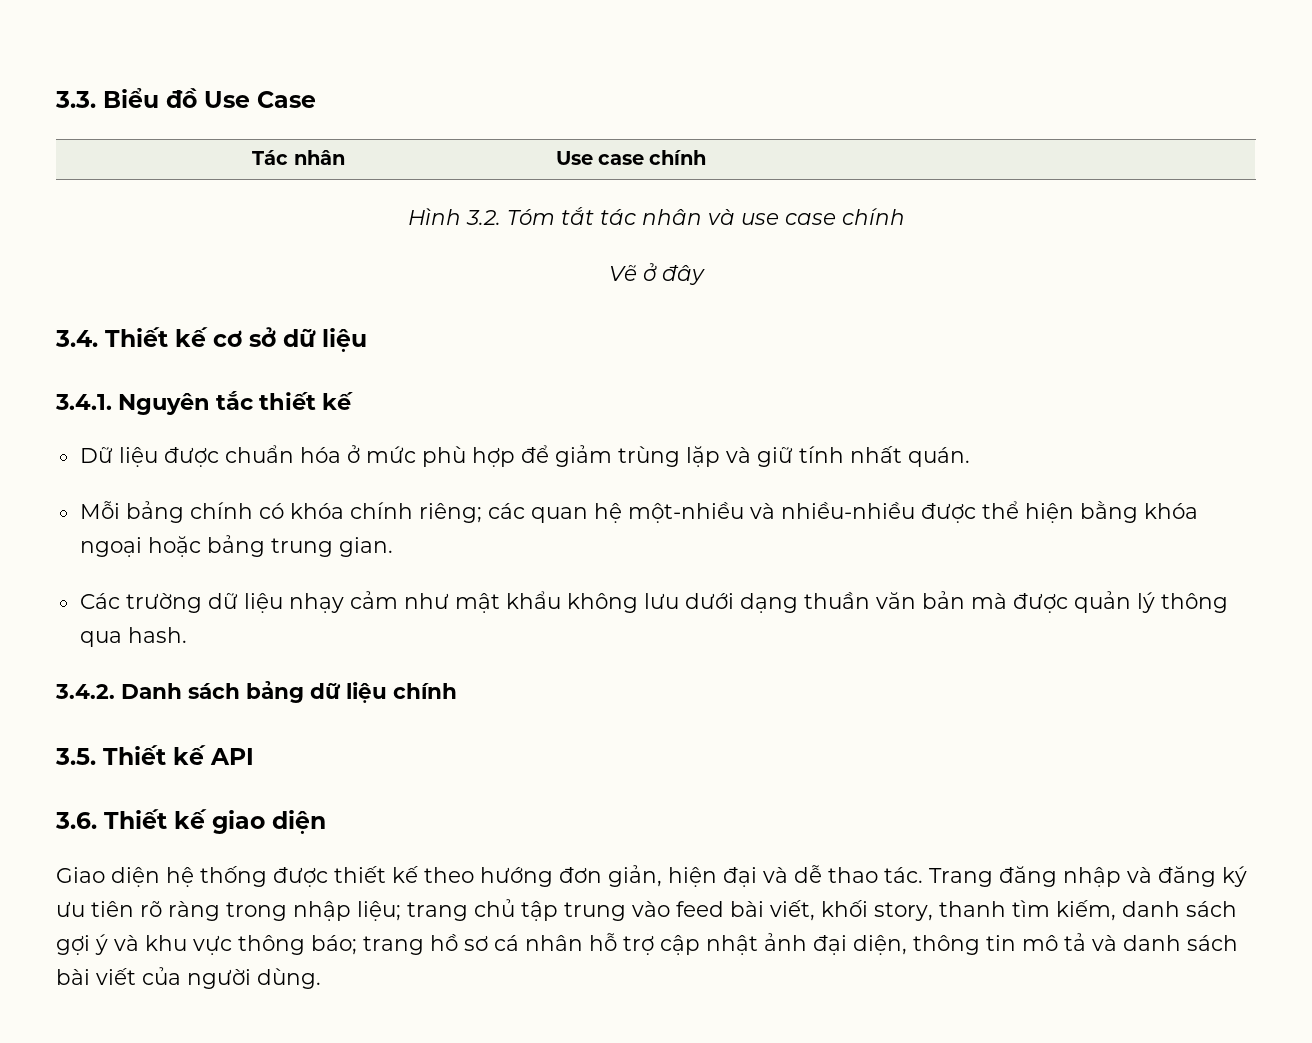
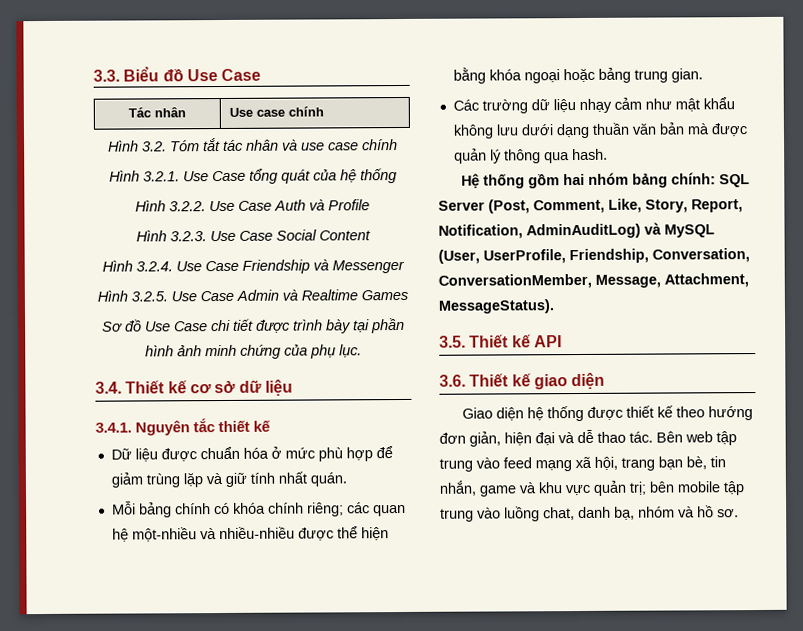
- Vẽ ở đây
+ Hình 3.2.1. Use Case tổng quát của hệ thống
+ Hình 3.2.2. Use Case Auth và Profile
+ Hình 3.2.3. Use Case Social Content
+ Hình 3.2.4. Use Case Friendship và Messenger
+ Hình 3.2.5. Use Case Admin và Realtime Games
+ Sơ đồ Use Case chi tiết được trình bày tại phần hình ảnh minh chứng của phụ lục.
- 3.4.2. Danh sách bảng dữ liệu chính
+ Hệ thống gồm hai nhóm bảng chính: SQL Server (Post, Comment, Like, Story, Report, Notification, AdminAuditLog) và MySQL (User, UserProfile, Friendship, Conversation, ConversationMember, Message, Attachment, MessageStatus).
- Trang đăng nhập và đăng ký ưu tiên rõ ràng trong nhập liệu; trang chủ tập trung vào feed bài viết, khối story, thanh tìm kiếm, danh sách gợi ý và khu vực thông báo; trang hồ sơ cá nhân hỗ trợ cập nhật ảnh đại diện, thông tin mô tả và danh sách bài viết của người dùng.
+ Bên web tập trung vào feed mạng xã hội, trang bạn bè, tin nhắn, game và khu vực quản trị; bên mobile tập trung vào luồng chat, danh bạ, nhóm và hồ sơ.

